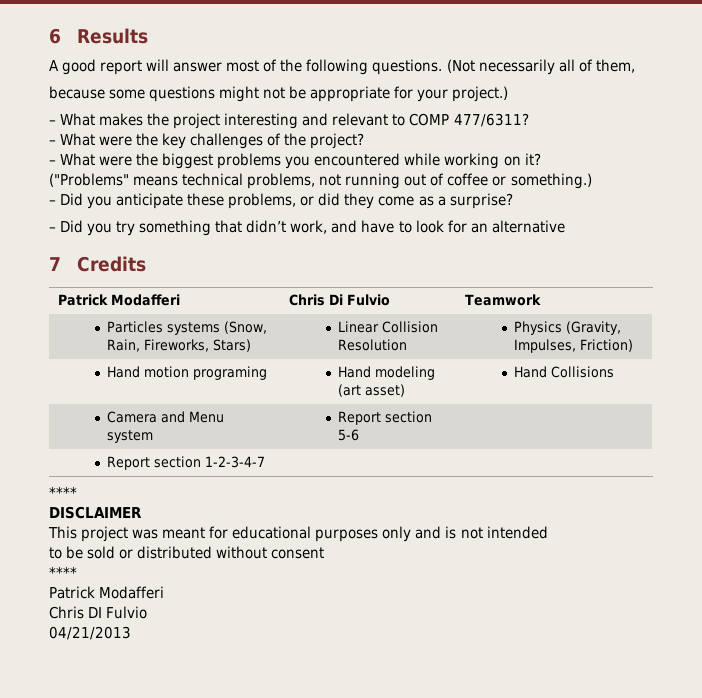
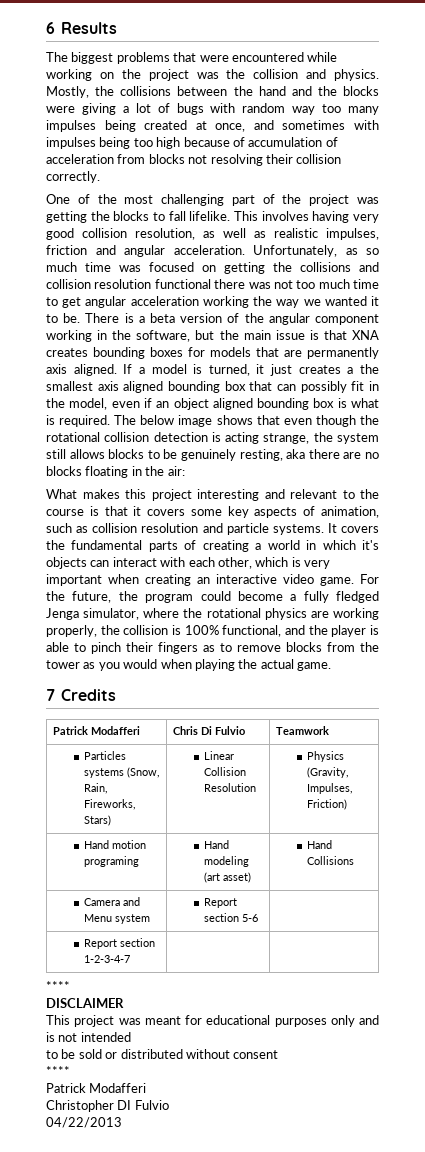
- A good report will answer most of the following questions. (Not necessarily all of them,
- because some questions might not be appropriate for your project.)
- – What makes the project interesting and relevant to COMP 477/6311?
- – What were the key challenges of the project?
- – What were the biggest problems you encountered while working on it?
- ("Problems" means technical problems, not running out of coffee or something.)
- – Did you anticipate these problems, or did they come as a surprise?
- – Did you try something that didn’t work, and have to look for an alternative
+ The biggest problems that were encountered while working on the project was the collision and physics. Mostly, the collisions between the hand and the blocks were giving a lot of bugs with random way too many impulses being created at once, and sometimes with impulses being too high because of accumulation of acceleration from blocks not resolving their collision correctly.
+ One of the most challenging part of the project was getting the blocks to fall lifelike. This involves having very good collision resolution, as well as realistic impulses, friction and angular acceleration. Unfortunately, as so much time was focused on getting the collisions and collision resolution functional there was not too much time to get angular acceleration working the way we wanted it to be. There is a beta version of the angular component working in the software, but the main issue is that XNA creates bounding boxes for models that are permanently axis aligned. If a model is turned, it just creates a the smallest axis aligned bounding box that can possibly fit in the model, even if an object aligned bounding box is what is required. The below image shows that even though the rotational collision detection is acting strange, the system still allows blocks to be genuinely resting, aka there are no blocks floating in the air:
+ What makes this project interesting and relevant to the course is that it covers some key aspects of animation, such as collision resolution and particle systems. It covers the fundamental parts of creating a world in which it's objects can interact with each other, which is very important when creating an interactive video game. For the future, the program could become a fully fledged Jenga simulator, where the rotational physics are working properly, the collision is 100% functional, and the player is able to pinch their fingers as to remove blocks from the tower as you would when playing the actual game.
- Chris DI Fulvio
+ Christopher DI Fulvio
- 04/21/2013
+ 04/22/2013

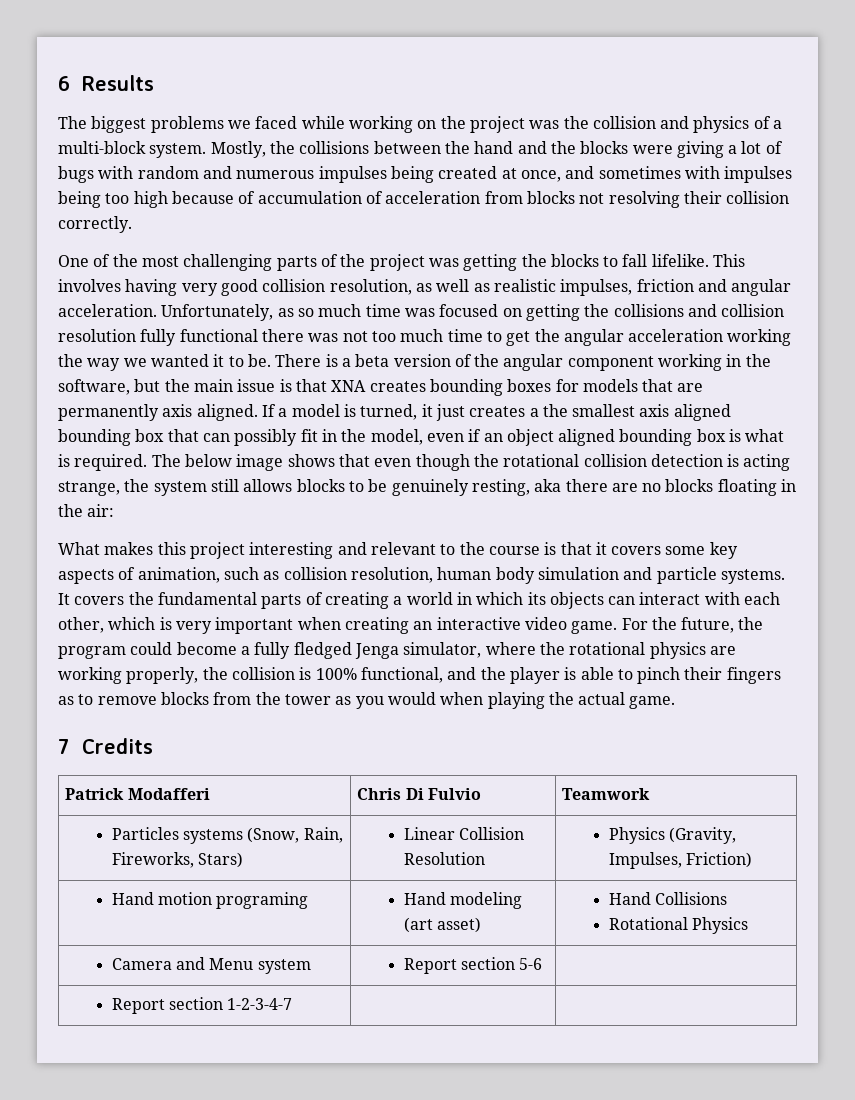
- The biggest problems that were encountered while working on the project was the collision and physics.
+ The biggest problems we faced while working on the project was the collision and physics of a multi-block system.
- Mostly, the collisions between the hand and the blocks were giving a lot of bugs with random way too many impulses being created at once, and sometimes with impulses being too high because of accumulation of acceleration from blocks not resolving their collision correctly.
+ Mostly, the collisions between the hand and the blocks were giving a lot of bugs with random and numerous impulses being created at once, and sometimes with impulses being too high because of accumulation of acceleration from blocks not resolving their collision correctly.
- One of the most challenging part of the project was getting the blocks to fall lifelike.
+ One of the most challenging parts of the project was getting the blocks to fall lifelike.
- Unfortunately, as so much time was focused on getting the collisions and collision resolution functional there was not too much time to get angular acceleration working the way we wanted it to be.
+ Unfortunately, as so much time was focused on getting the collisions and collision resolution fully functional there was not too much time to get the angular acceleration working the way we wanted it to be.
- What makes this project interesting and relevant to the course is that it covers some key aspects of animation, such as collision resolution and particle systems.
+ What makes this project interesting and relevant to the course is that it covers some key aspects of animation, such as collision resolution, human body simulation and particle systems.
- It covers the fundamental parts of creating a world in which it's objects can interact with each other, which is very important when creating an interactive video game.
+ It covers the fundamental parts of creating a world in which its objects can interact with each other, which is very important when creating an interactive video game.
  Hand motion programing | Hand modeling (art asset) | Hand Collisions
+ Rotational Physics
  Report section 1-2-3-4-7 | |
- ****
- DISCLAIMER
- This project was meant for educational purposes only and is not intended
- to be sold or distributed without consent
- ****
- Patrick Modafferi
- Christopher DI Fulvio
- 04/22/2013

